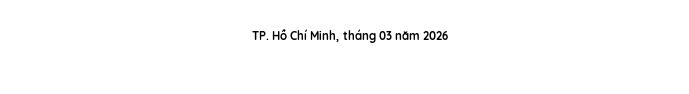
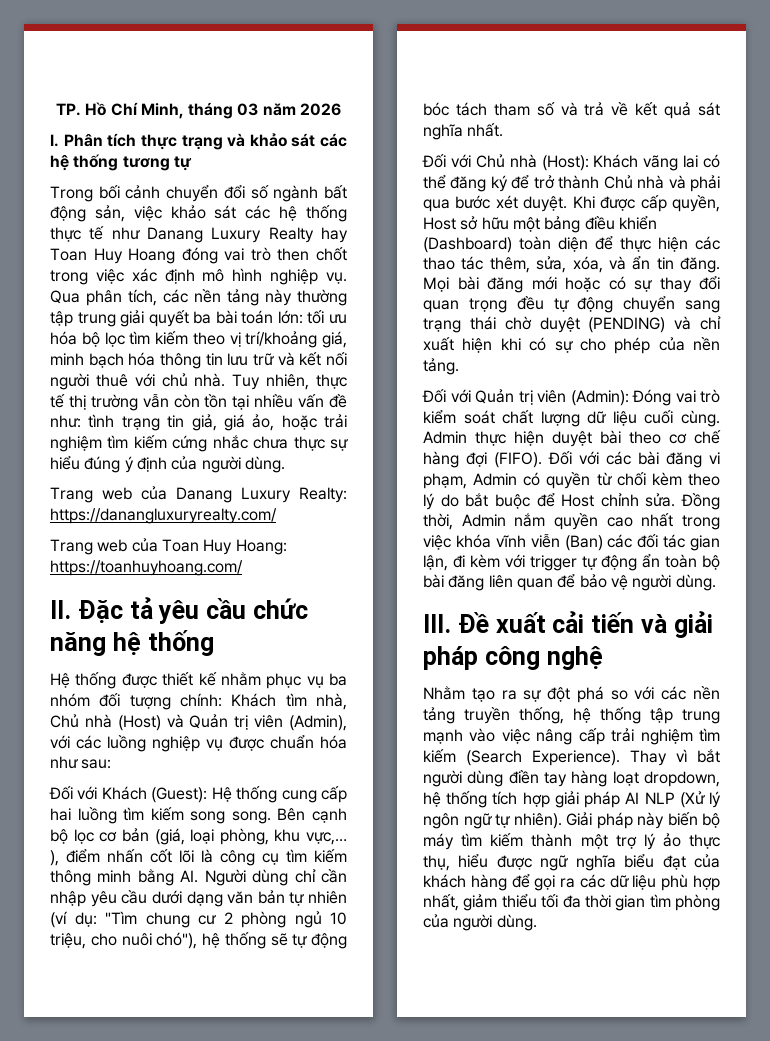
+ I. Phân tích thực trạng và khảo sát các hệ thống tương tự
+ Trong bối cảnh chuyển đổi số ngành bất động sản, việc khảo sát các hệ thống thực tế như Danang Luxury Realty hay Toan Huy Hoang đóng vai trò then chốt trong việc xác định mô hình nghiệp vụ. Qua phân tích, các nền tảng này thường tập trung giải quyết ba bài toán lớn: tối ưu hóa bộ lọc tìm kiếm theo vị trí/khoảng giá, minh bạch hóa thông tin lưu trữ và kết nối người thuê với chủ nhà. Tuy nhiên, thực tế thị trường vẫn còn tồn tại nhiều vấn đề như: tình trạng tin giả, giá ảo, hoặc trải nghiệm tìm kiếm cứng nhắc chưa thực sự hiểu đúng ý định của người dùng.
+ Trang web của Danang Luxury Realty: https://danangluxuryrealty.com/
+ Trang web của Toan Huy Hoang: https://toanhuyhoang.com/
+ II. Đặc tả yêu cầu chức năng hệ thống
+ Hệ thống được thiết kế nhằm phục vụ ba nhóm đối tượng chính: Khách tìm nhà, Chủ nhà (Host) và Quản trị viên (Admin), với các luồng nghiệp vụ được chuẩn hóa như sau:
+ Đối với Khách (Guest): Hệ thống cung cấp hai luồng tìm kiếm song song. Bên cạnh bộ lọc cơ bản (giá, loại phòng, khu vực,… ), điểm nhấn cốt lõi là công cụ tìm kiếm thông minh bằng AI. Người dùng chỉ cần nhập yêu cầu dưới dạng văn bản tự nhiên (ví dụ: "Tìm chung cư 2 phòng ngủ 10 triệu, cho nuôi chó"), hệ thống sẽ tự động bóc tách tham số và trả về kết quả sát nghĩa nhất.
+ Đối với Chủ nhà (Host): Khách vãng lai có thể đăng ký để trở thành Chủ nhà và phải qua bước xét duyệt. Khi được cấp quyền, Host sở hữu một bảng điều khiển (Dashboard) toàn diện để thực hiện các thao tác thêm, sửa, xóa, và ẩn tin đăng. Mọi bài đăng mới hoặc có sự thay đổi quan trọng đều tự động chuyển sang trạng thái chờ duyệt (PENDING) và chỉ xuất hiện khi có sự cho phép của nền tảng.
+ Đối với Quản trị viên (Admin): Đóng vai trò kiểm soát chất lượng dữ liệu cuối cùng. Admin thực hiện duyệt bài theo cơ chế hàng đợi (FIFO). Đối với các bài đăng vi phạm, Admin có quyền từ chối kèm theo lý do bắt buộc để Host chỉnh sửa. Đồng thời, Admin nắm quyền cao nhất trong việc khóa vĩnh viễn (Ban) các đối tác gian lận, đi kèm với trigger tự động ẩn toàn bộ bài đăng liên quan để bảo vệ người dùng.
+ III. Đề xuất cải tiến và giải pháp công nghệ
+ Nhằm tạo ra sự đột phá so với các nền tảng truyền thống, hệ thống tập trung mạnh vào việc nâng cấp trải nghiệm tìm kiếm (Search Experience). Thay vì bắt người dùng điền tay hàng loạt dropdown, hệ thống tích hợp giải pháp AI NLP (Xử lý ngôn ngữ tự nhiên). Giải pháp này biến bộ máy tìm kiếm thành một trợ lý ảo thực thụ, hiểu được ngữ nghĩa biểu đạt của khách hàng để gọi ra các dữ liệu phù hợp nhất, giảm thiểu tối đa thời gian tìm phòng của người dùng.

